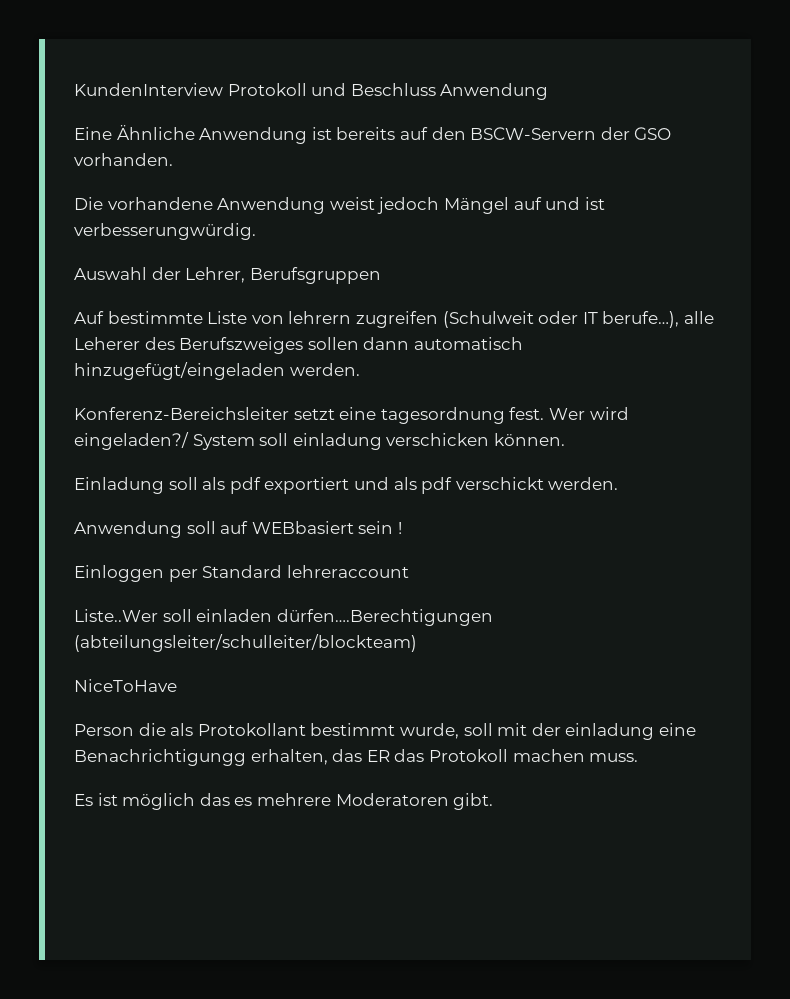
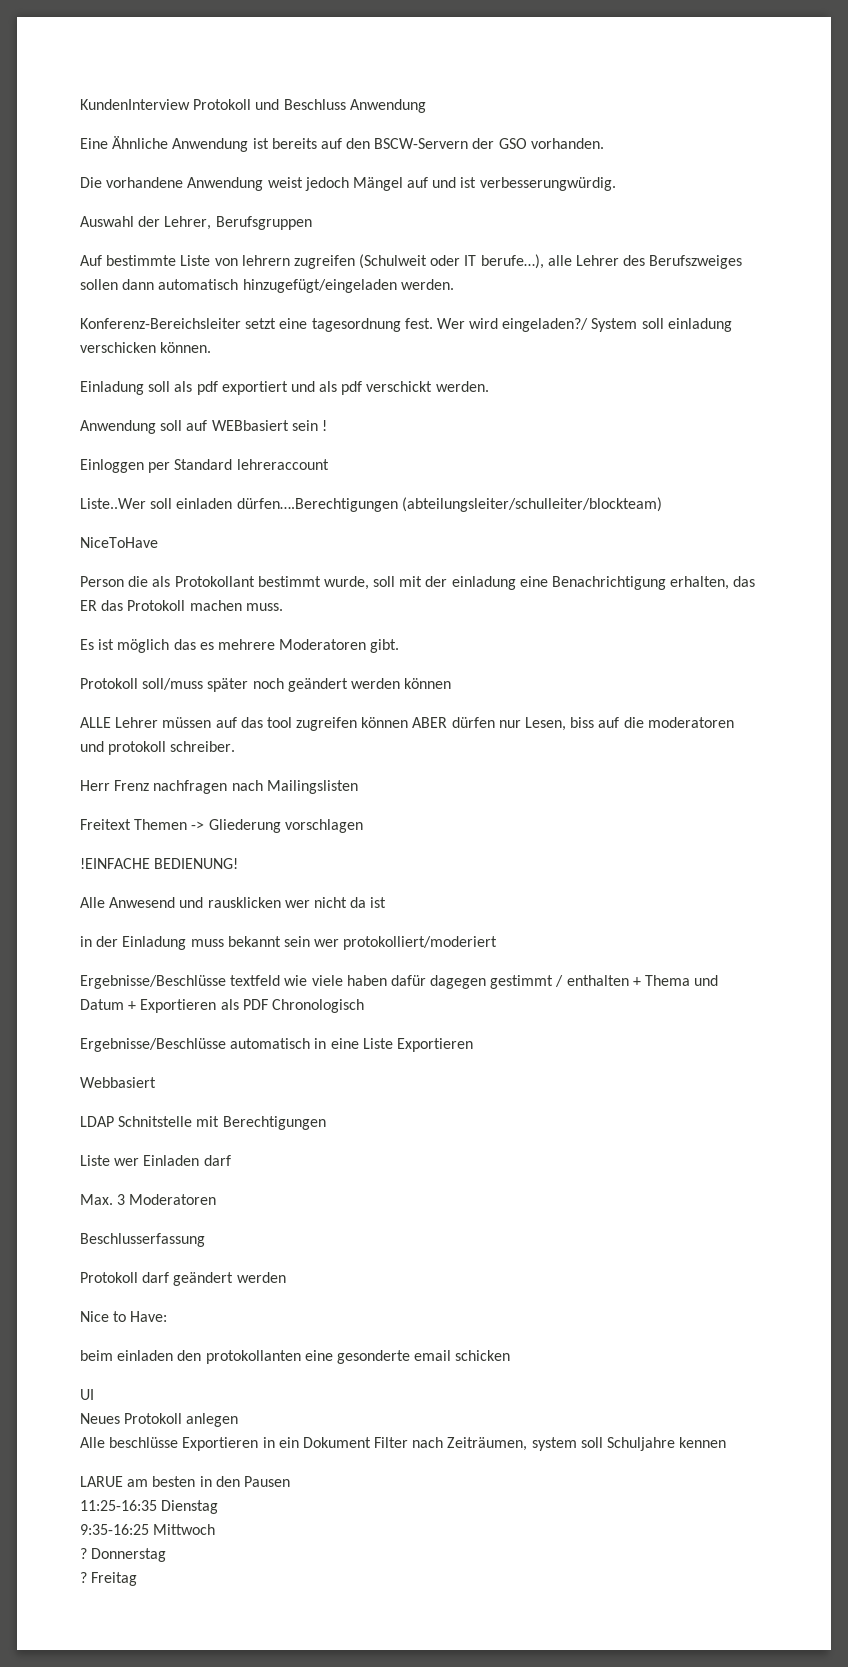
- Auf bestimmte Liste von lehrern zugreifen (Schulweit oder IT berufe…), alle Leherer des Berufszweiges sollen dann automatisch hinzugefügt/eingeladen werden.
+ Auf bestimmte Liste von lehrern zugreifen (Schulweit oder IT berufe…), alle Lehrer des Berufszweiges sollen dann automatisch hinzugefügt/eingeladen werden.
- Person die als Protokollant bestimmt wurde, soll mit der einladung eine Benachrichtigungg erhalten, das ER das Protokoll machen muss.
+ Person die als Protokollant bestimmt wurde, soll mit der einladung eine Benachrichtigung erhalten, das ER das Protokoll machen muss.
+ Protokoll soll/muss später noch geändert werden können
+ ALLE Lehrer müssen auf das tool zugreifen können ABER dürfen nur Lesen, biss auf die moderatoren und protokoll schreiber.
+ Herr Frenz nachfragen nach Mailingslisten
+ Freitext Themen -> Gliederung vorschlagen
+ !EINFACHE BEDIENUNG!
+ Alle Anwesend und rausklicken wer nicht da ist
+ in der Einladung muss bekannt sein wer protokolliert/moderiert
+ Ergebnisse/Beschlüsse textfeld wie viele haben dafür dagegen gestimmt / enthalten + Thema und Datum + Exportieren als PDF Chronologisch
+ Ergebnisse/Beschlüsse automatisch in eine Liste Exportieren
+ Webbasiert
+ LDAP Schnitstelle mit Berechtigungen
+ Liste wer Einladen darf
+ Max. 3 Moderatoren
+ Beschlusserfassung
+ Protokoll darf geändert werden
+ Nice to Have:
+ beim einladen den protokollanten eine gesonderte email schicken
+ UI
+ Neues Protokoll anlegen
+ Alle beschlüsse Exportieren in ein Dokument Filter nach Zeiträumen, system soll Schuljahre kennen
+ LARUE am besten in den Pausen
+ 11:25-16:35 Dienstag
+ 9:35-16:25 Mittwoch
+ ? Donnerstag
+ ? Freitag

